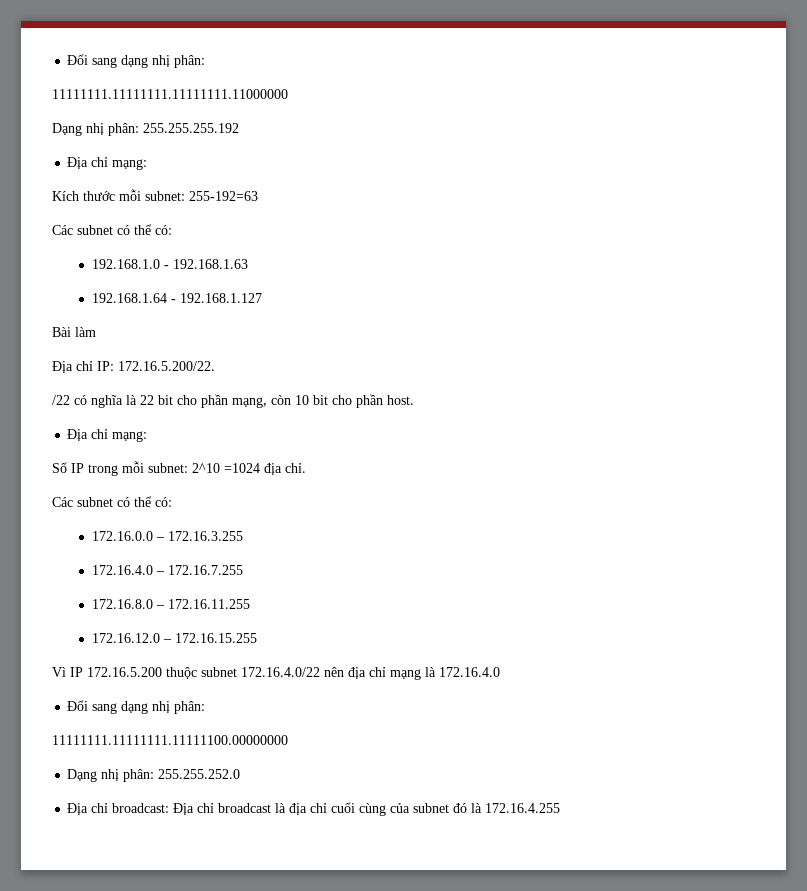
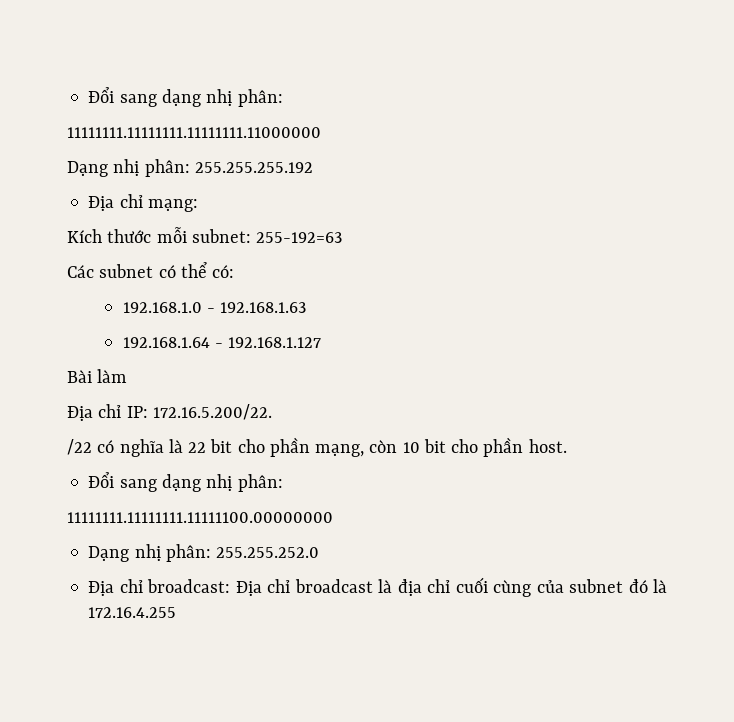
  /22 có nghĩa là 22 bit cho phần mạng, còn 10 bit cho phần host.
- Địa chỉ mạng:
- Số IP trong mỗi subnet: 2^10 =1024 địa chỉ.
- Các subnet có thể có:
- 172.16.0.0 – 172.16.3.255
- 172.16.4.0 – 172.16.7.255
- 172.16.8.0 – 172.16.11.255
- 172.16.12.0 – 172.16.15.255
- Vì IP 172.16.5.200 thuộc subnet 172.16.4.0/22 nên địa chỉ mạng là 172.16.4.0

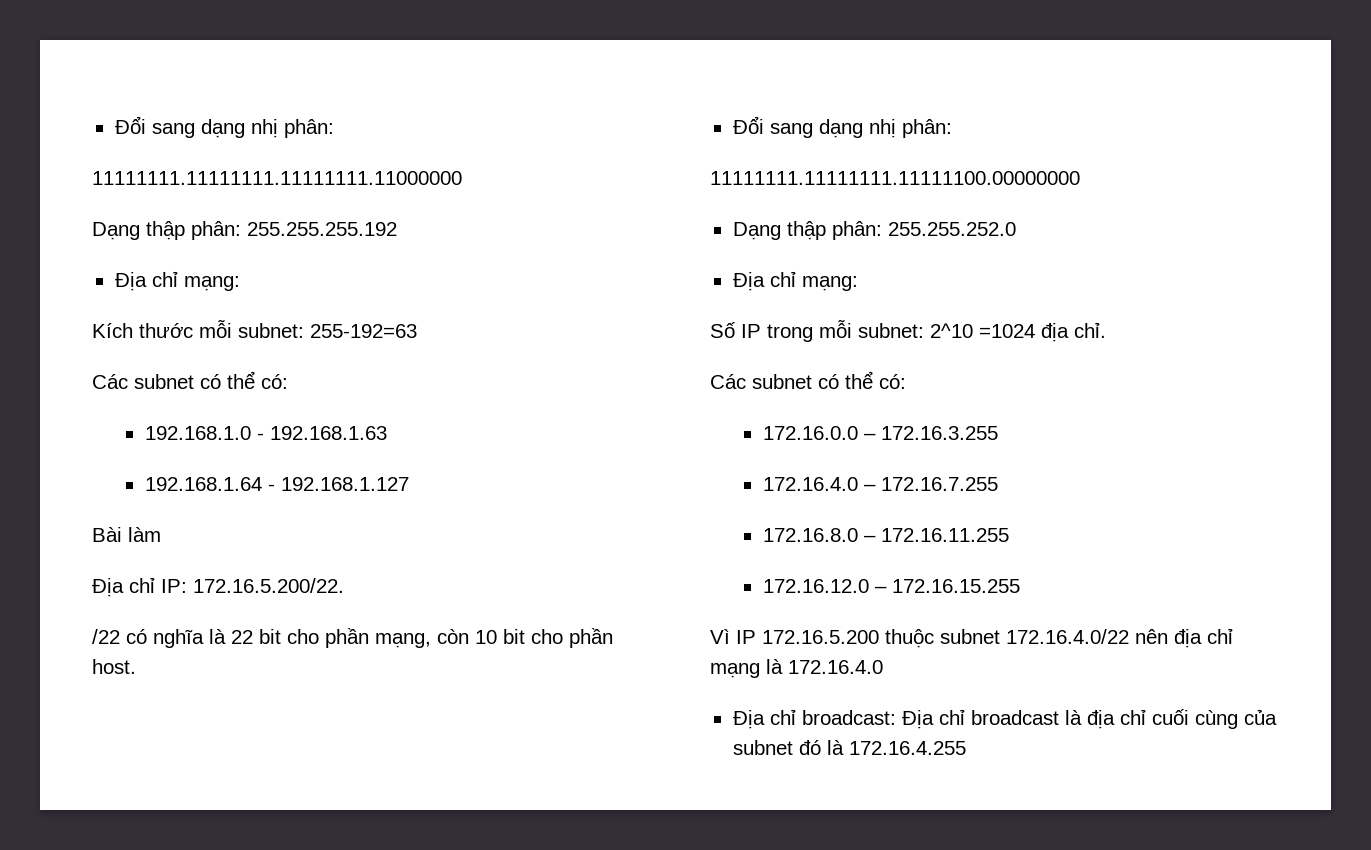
- Dạng nhị phân: 255.255.255.192
+ Dạng thập phân: 255.255.255.192
- Dạng nhị phân: 255.255.252.0
+ Dạng thập phân: 255.255.252.0
+ Địa chỉ mạng:
+ Số IP trong mỗi subnet: 2^10 =1024 địa chỉ.
+ Các subnet có thể có:
+ 172.16.0.0 – 172.16.3.255
+ 172.16.4.0 – 172.16.7.255
+ 172.16.8.0 – 172.16.11.255
+ 172.16.12.0 – 172.16.15.255
+ Vì IP 172.16.5.200 thuộc subnet 172.16.4.0/22 nên địa chỉ mạng là 172.16.4.0

